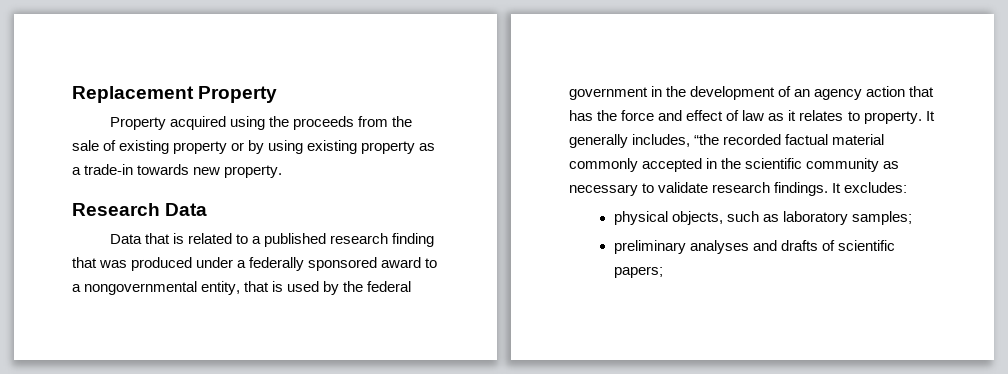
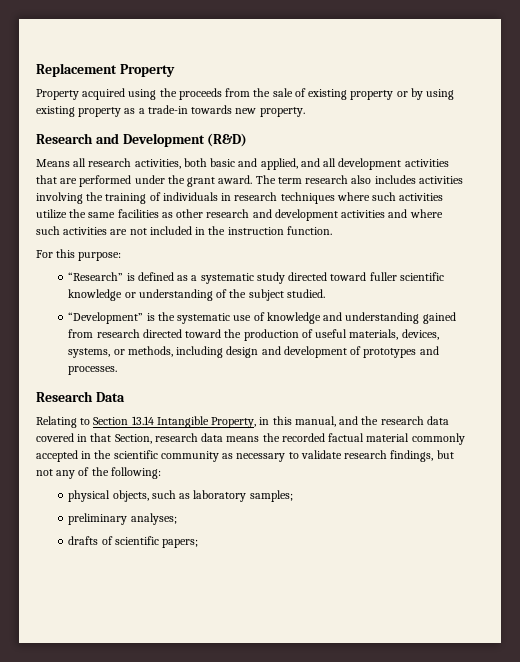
+ Research and Development (R&D)
+ Means all research activities, both basic and applied, and all development activities that are performed under the grant award. The term research also includes activities involving the training of individuals in research techniques where such activities utilize the same facilities as other research and development activities and where such activities are not included in the instruction function.
+ For this purpose:
+ “Research” is defined as a systematic study directed toward fuller scientific knowledge or understanding of the subject studied.
+ “Development” is the systematic use of knowledge and understanding gained from research directed toward the production of useful materials, devices, systems, or methods, including design and development of prototypes and processes.
  Research Data
- Data that is related to a published research finding that was produced under a federally sponsored award to a nongovernmental entity, that is used by the federal government in the development of an agency action that has the force and effect of law as it relates to property. It generally includes, “the recorded factual material commonly accepted in the scientific community as necessary to validate research findings. It excludes:
+ Relating to Section 13.14 Intangible Property, in this manual, and the research data covered in that Section, research data means the recorded factual material commonly accepted in the scientific community as necessary to validate research findings, but not any of the following:
- preliminary analyses and drafts of scientific papers;
+ preliminary analyses;
+ drafts of scientific papers;

